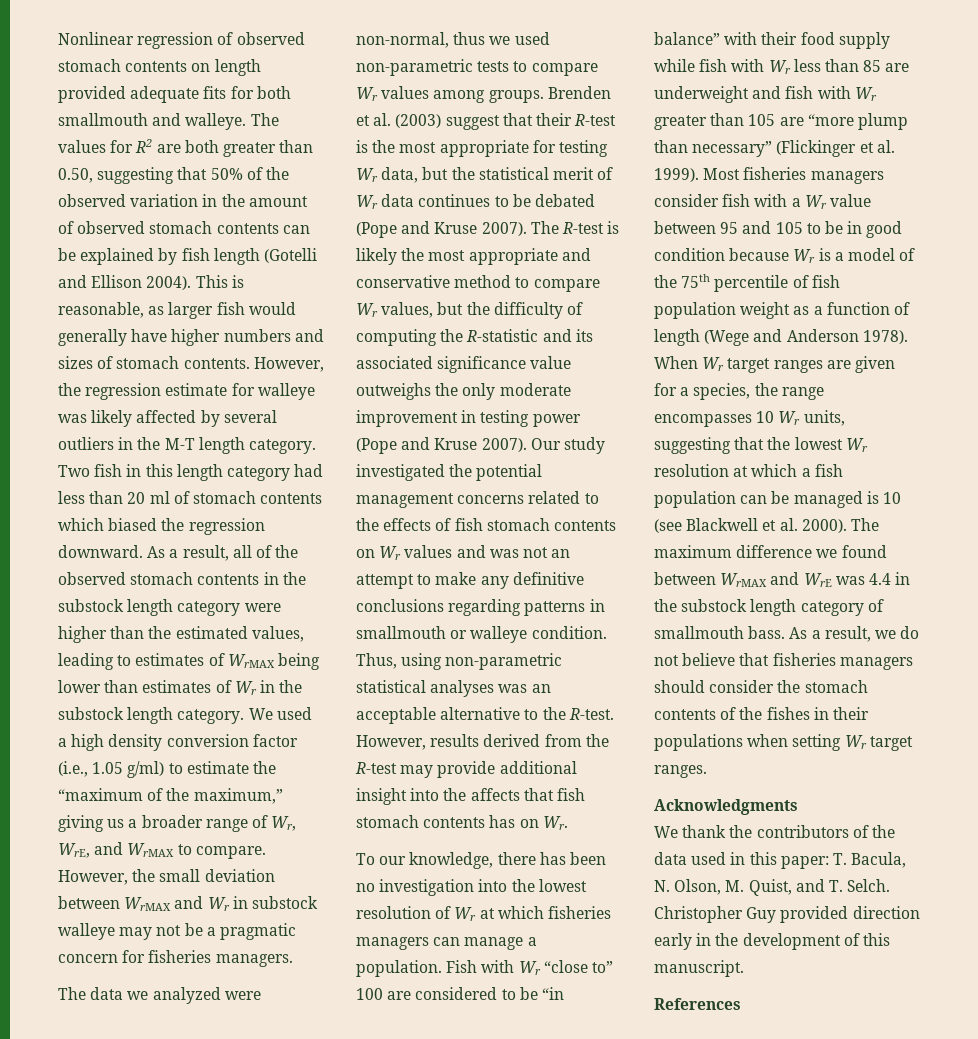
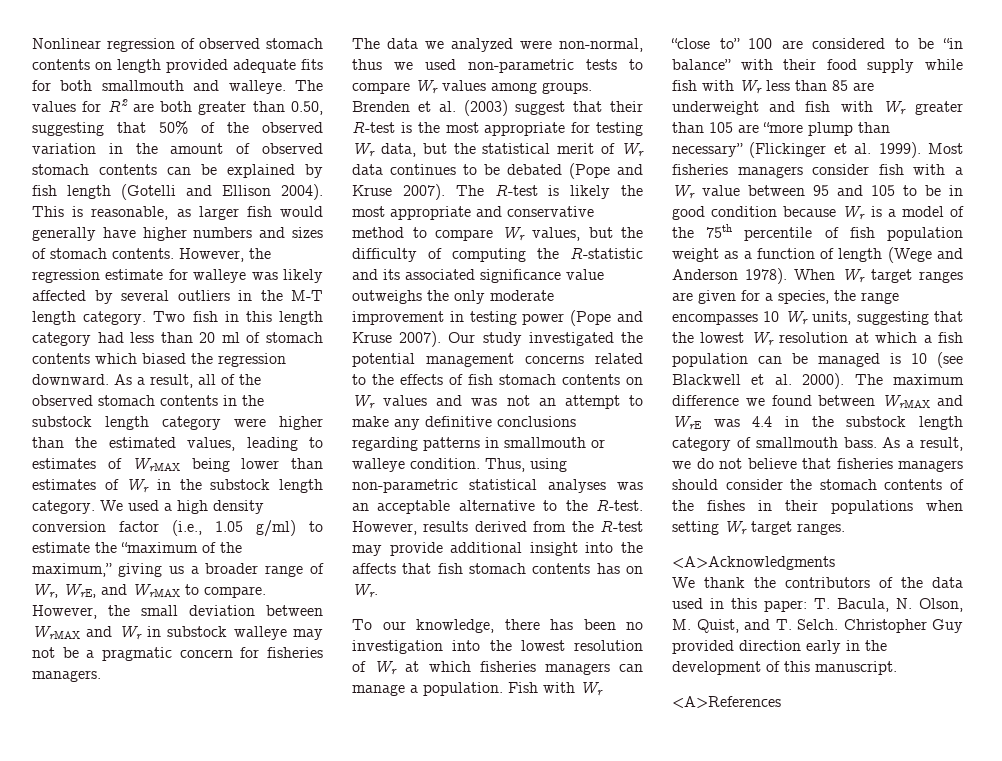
- Acknowledgments
+ <A>Acknowledgments
- References
+ <A>References

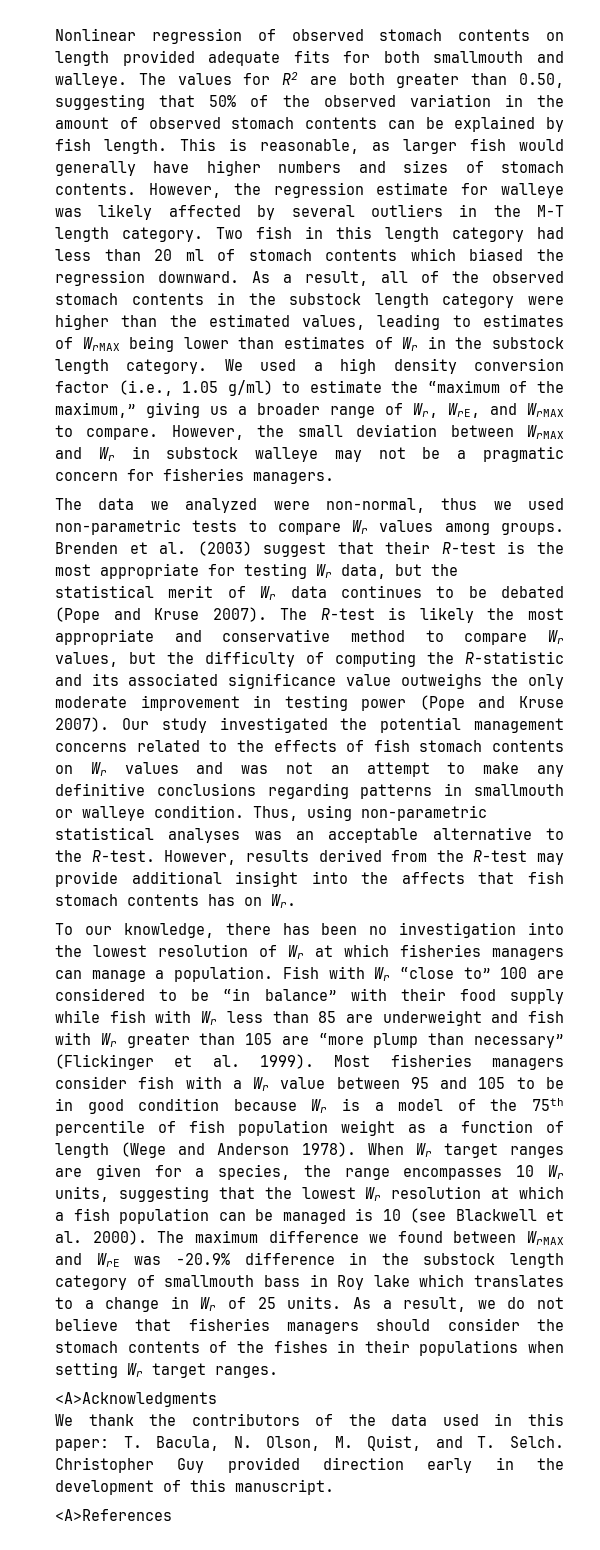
- The values for R2 are both greater than 0.50, suggesting that 50% of the observed variation in the amount of observed stomach contents can be explained by fish length (Gotelli and Ellison 2004).
+ The values for R2 are both greater than 0.50, suggesting that 50% of the observed variation in the amount of observed stomach contents can be explained by fish length.
- The maximum difference we found between WrMAX and WrE was 4.4 in the substock length category of smallmouth bass.
+ The maximum difference we found between WrMAX and WrE was -20.9% difference in the substock length category of smallmouth bass in Roy lake which translates to a change in Wr of 25 units.

